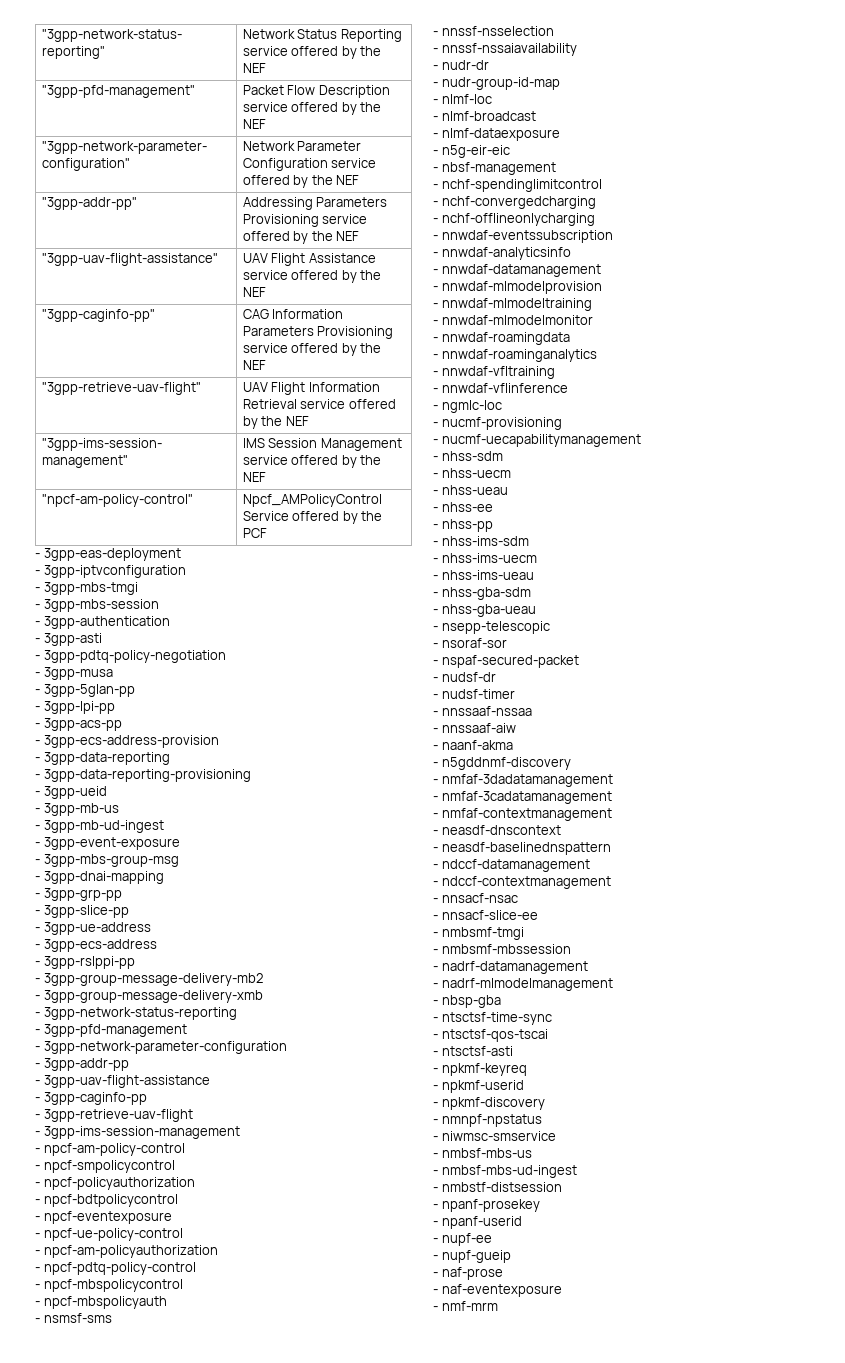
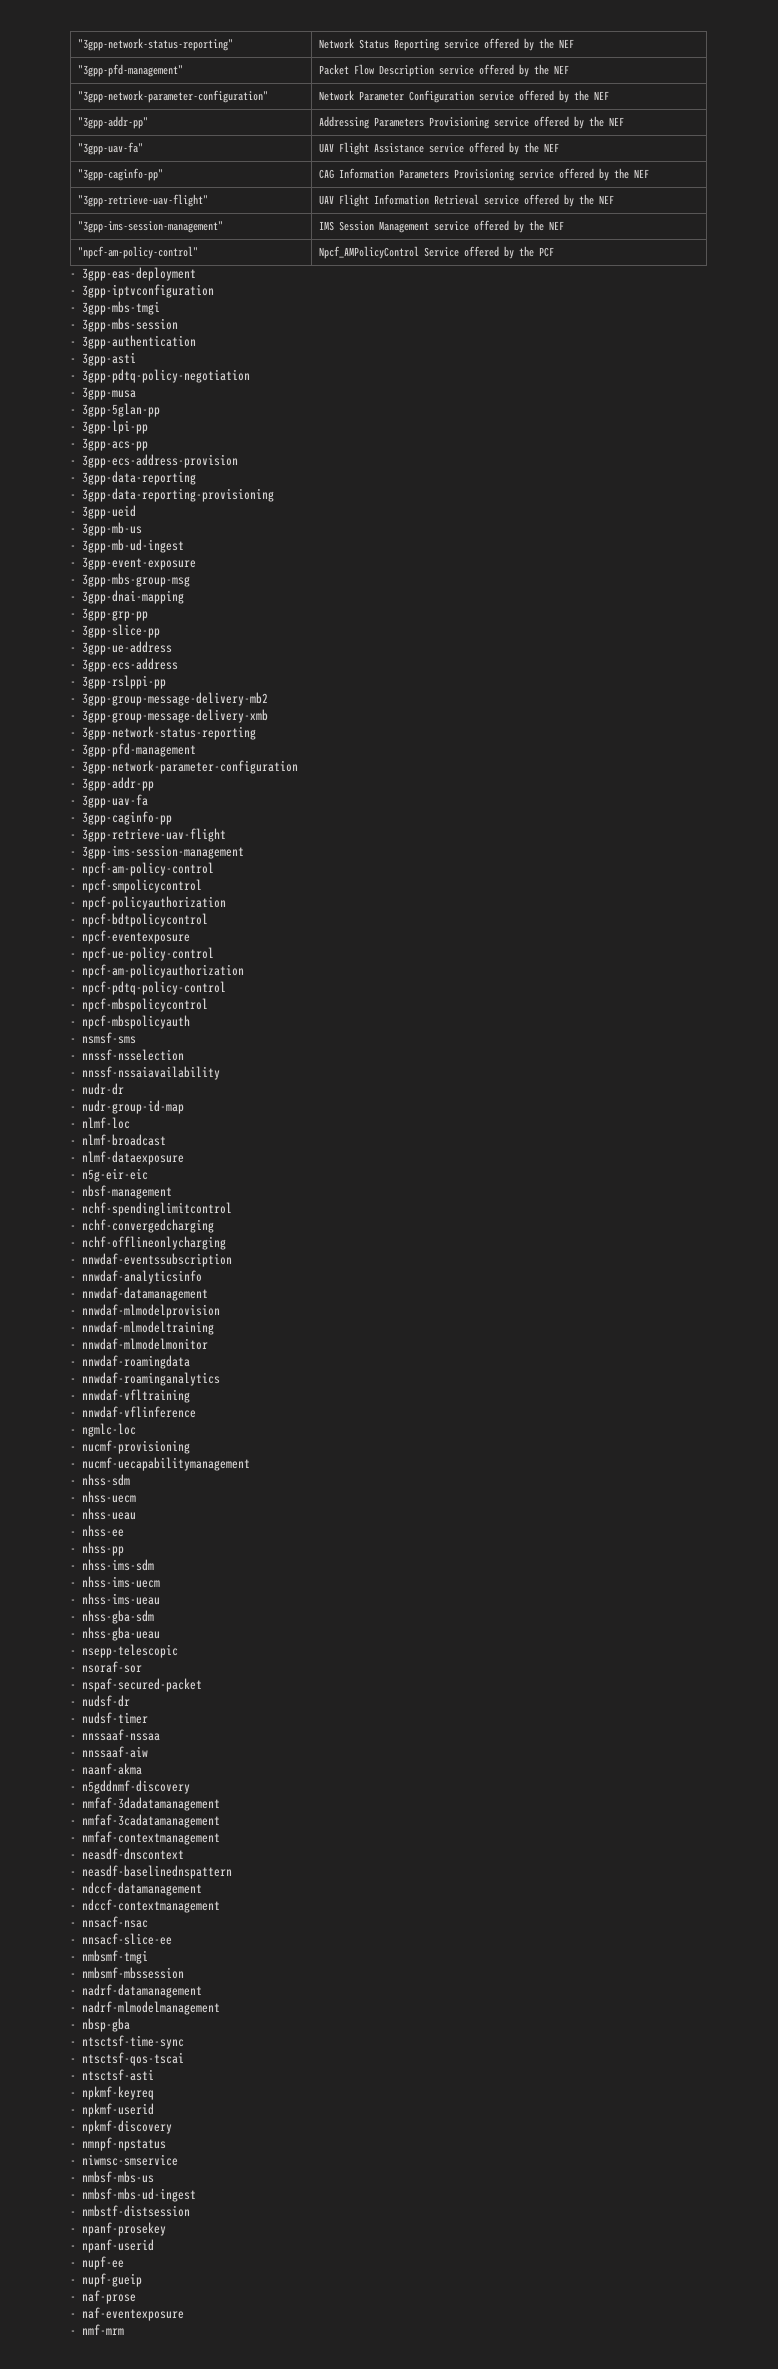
- "3gpp-uav-flight-assistance" | UAV Flight Assistance service offered by the NEF
+ "3gpp-uav-fa" | UAV Flight Assistance service offered by the NEF
- - 3gpp-uav-flight-assistance
+ - 3gpp-uav-fa

